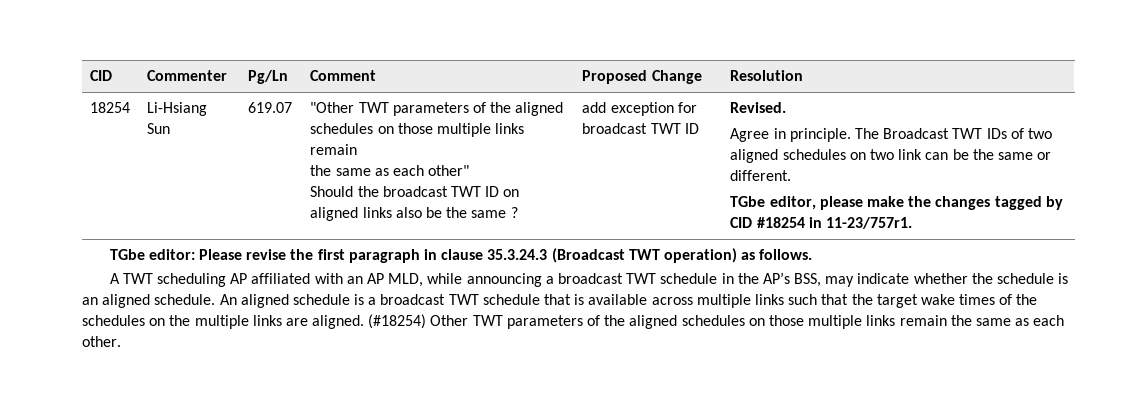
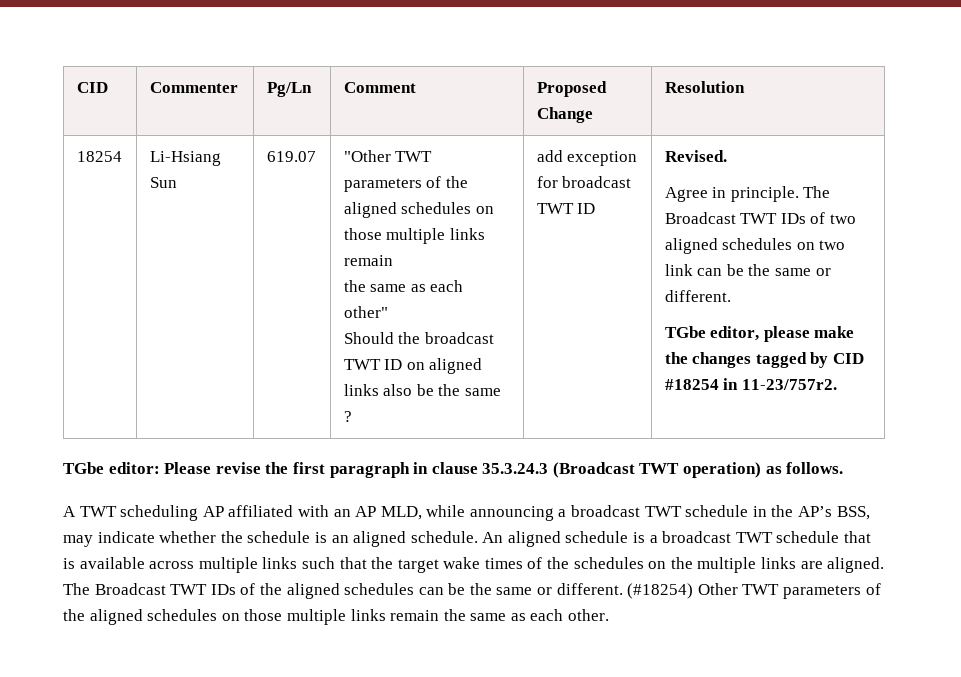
- TGbe editor, please make the changes tagged by CID #18254 in 11-23/757r1.
+ TGbe editor, please make the changes tagged by CID #18254 in 11-23/757r2.
+ The Broadcast TWT IDs of the aligned schedules can be the same or different.

